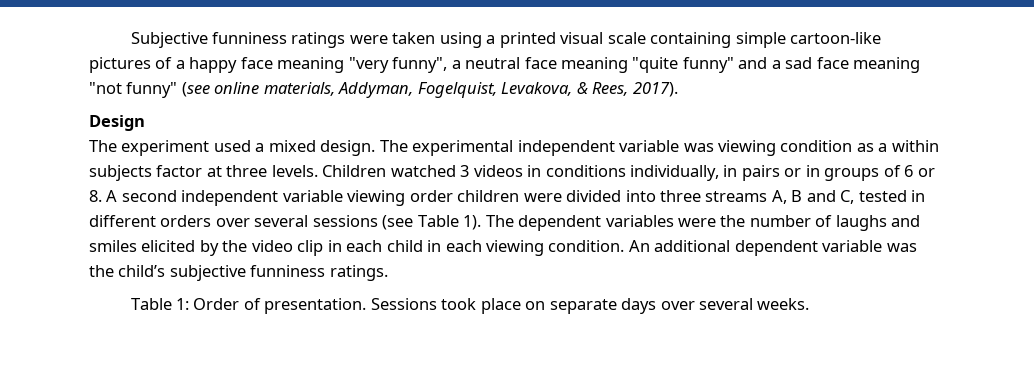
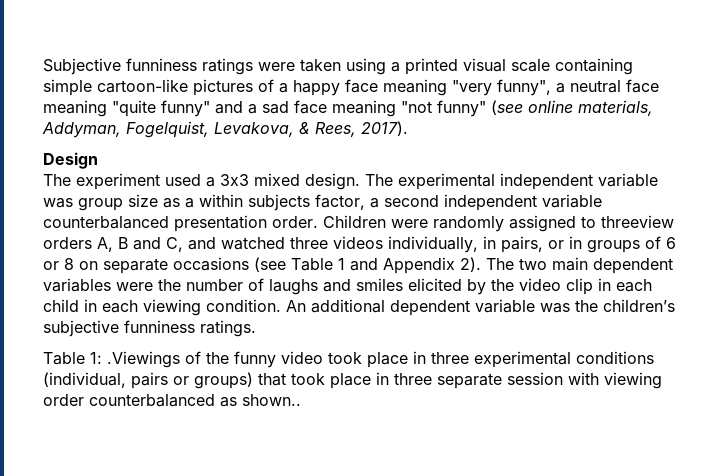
- The experiment used a mixed design.
+ The experiment used a 3x3 mixed design.
- The experimental independent variable was viewing condition as a within subjects factor at three levels. Children watched 3 videos in conditions individually, in pairs or in groups of 6 or 8. A second independent variable viewing order children were divided into three streams A, B and C, tested in different orders over several sessions (see Table 1). The dependent variables were the number of laughs and smiles elicited by the video clip in each child in each viewing condition.
+ The experimental independent variable was group size as a within subjects factor, a second independent variable counterbalanced presentation order. Children were randomly assigned to threeview orders A, B and C, and watched three videos individually, in pairs, or in groups of 6 or 8 on separate occasions (see Table 1 and Appendix 2). The two main dependent variables were the number of laughs and smiles elicited by the video clip in each child in each viewing condition.
- An additional dependent variable was the child’s subjective funniness ratings.
+ An additional dependent variable was the children’s subjective funniness ratings.
- Table 1: Order of presentation. Sessions took place on separate days over several weeks.
+ Table 1: .Viewings of the funny video took place in three experimental conditions (individual, pairs or groups) that took place in three separate session with viewing order counterbalanced as shown..

